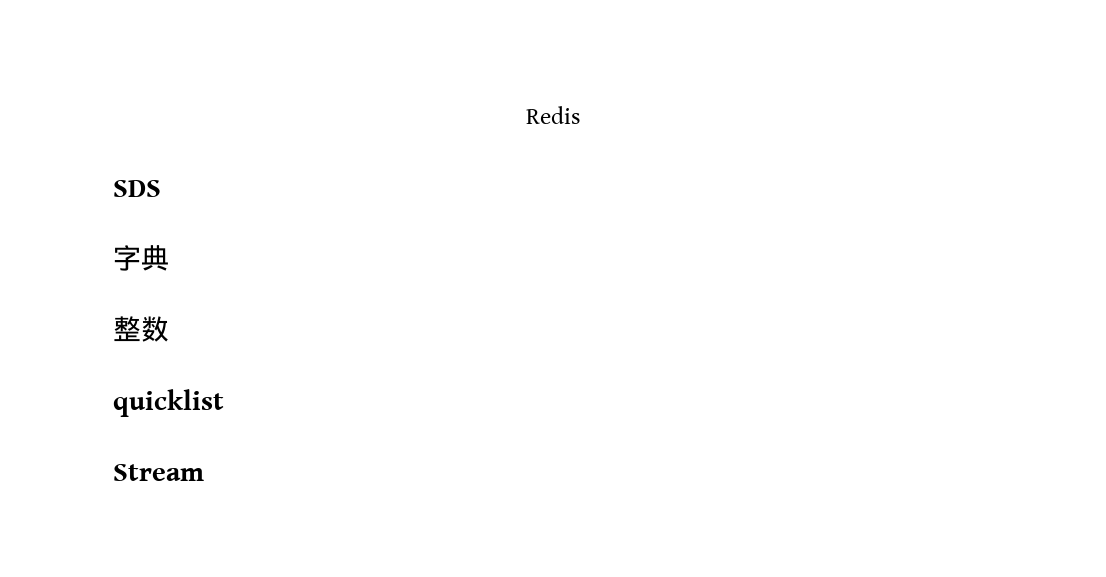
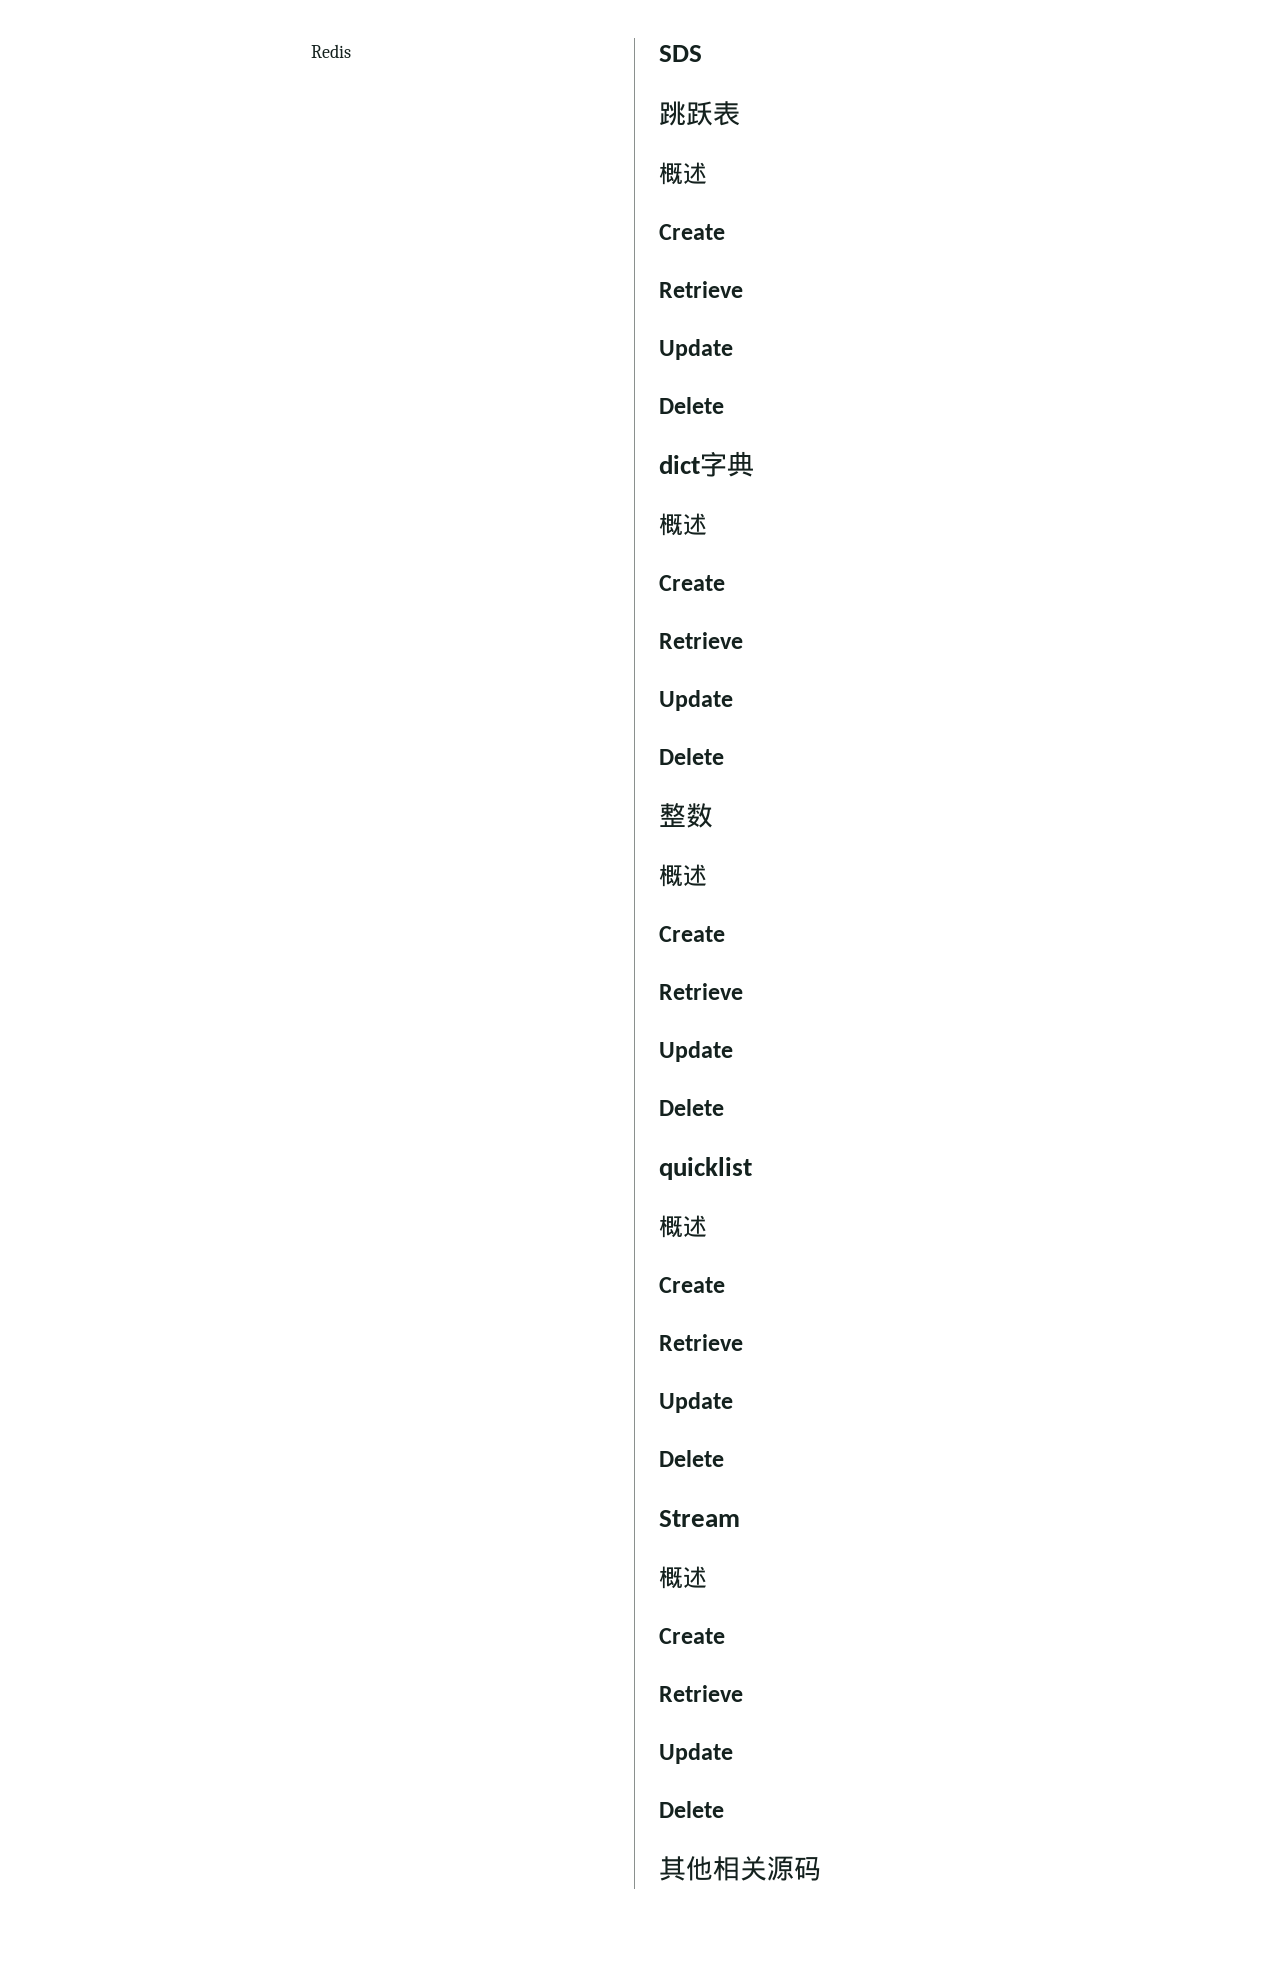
- 字典
+ 跳跃表
+ 概述
+ Create
+ Retrieve
+ Update
+ Delete
+ dict字典
+ 概述
+ Create
+ Retrieve
+ Update
+ Delete
  整数
+ 概述
+ Create
+ Retrieve
+ Update
+ Delete
  quicklist
+ 概述
+ Create
+ Retrieve
+ Update
+ Delete
  Stream
+ 概述
+ Create
+ Retrieve
+ Update
+ Delete
+ 其他相关源码

